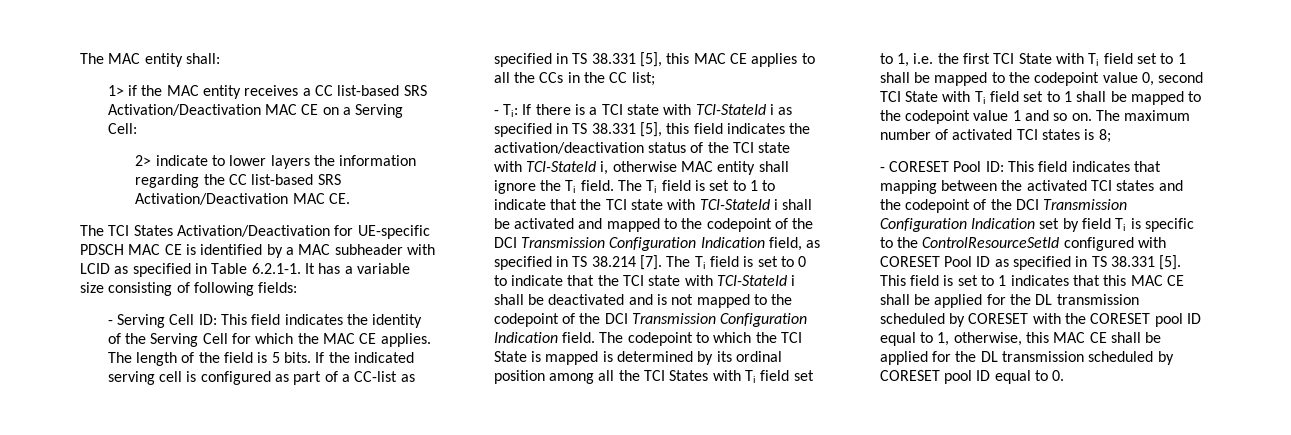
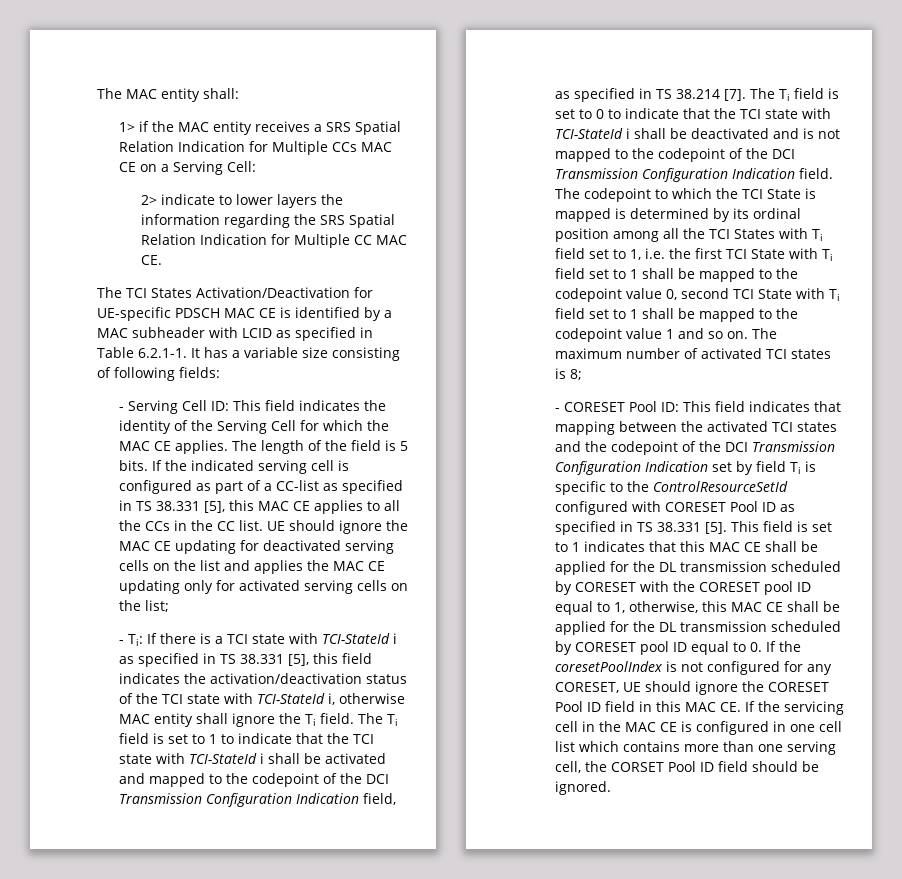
- 1> if the MAC entity receives a CC list-based SRS Activation/Deactivation MAC CE on a Serving Cell:
+ 1> if the MAC entity receives a SRS Spatial Relation Indication for Multiple CCs MAC CE on a Serving Cell:
- 2> indicate to lower layers the information regarding the CC list-based SRS Activation/Deactivation MAC CE.
+ 2> indicate to lower layers the information regarding the SRS Spatial Relation Indication for Multiple CC MAC CE.
- If the indicated serving cell is configured as part of a CC-list as specified in TS 38.331 [5], this MAC CE applies to all the CCs in the CC list;
+ If the indicated serving cell is configured as part of a CC-list as specified in TS 38.331 [5], this MAC CE applies to all the CCs in the CC list. UE should ignore the MAC CE updating for deactivated serving cells on the list and applies the MAC CE updating only for activated serving cells on the list;
- This field is set to 1 indicates that this MAC CE shall be applied for the DL transmission scheduled by CORESET with the CORESET pool ID equal to 1, otherwise, this MAC CE shall be applied for the DL transmission scheduled by CORESET pool ID equal to 0.
+ This field is set to 1 indicates that this MAC CE shall be applied for the DL transmission scheduled by CORESET with the CORESET pool ID equal to 1, otherwise, this MAC CE shall be applied for the DL transmission scheduled by CORESET pool ID equal to 0. If the coresetPoolIndex is not configured for any CORESET, UE should ignore the CORESET Pool ID field in this MAC CE. If the servicing cell in the MAC CE is configured in one cell list which contains more than one serving cell, the CORSET Pool ID field should be ignored.

